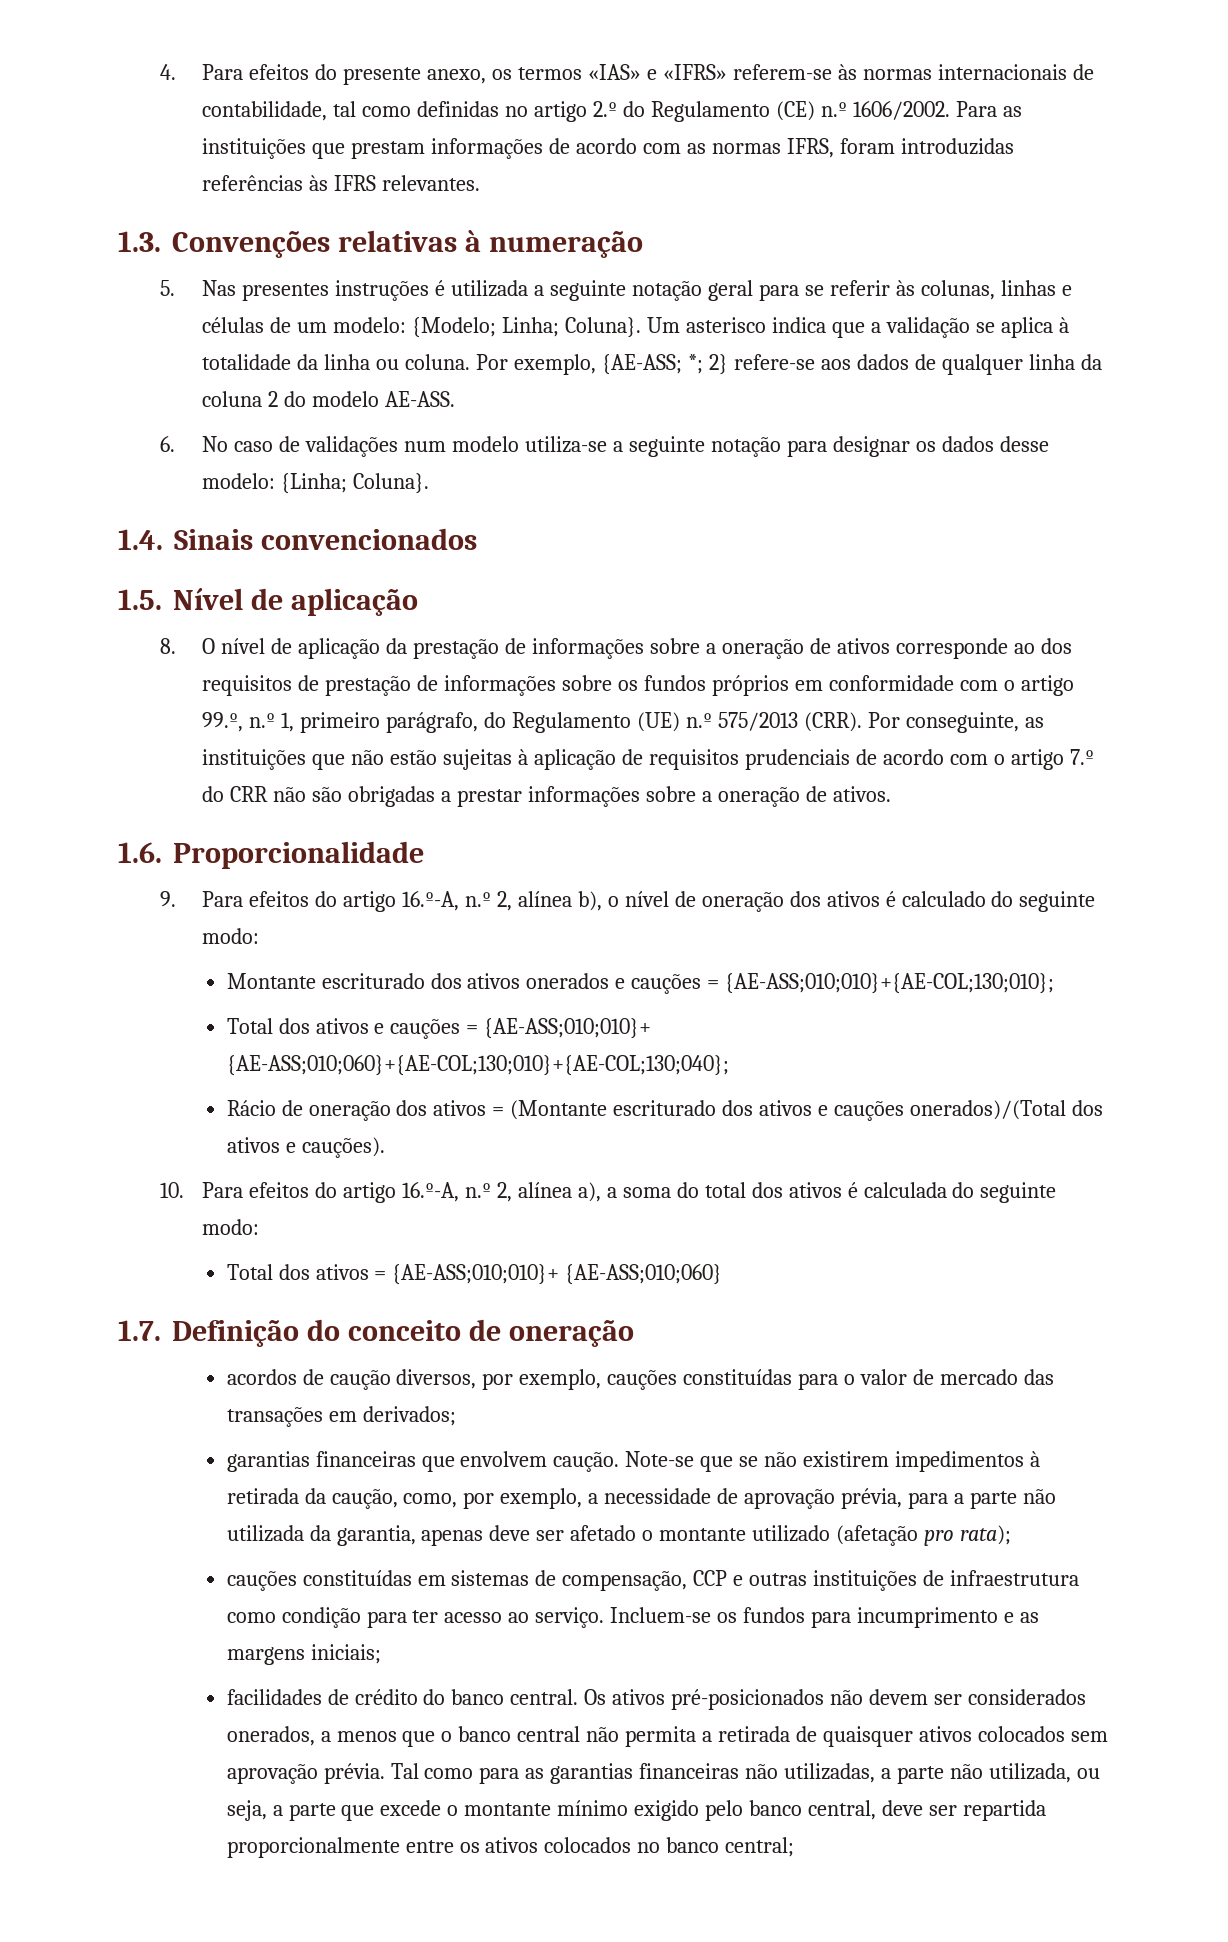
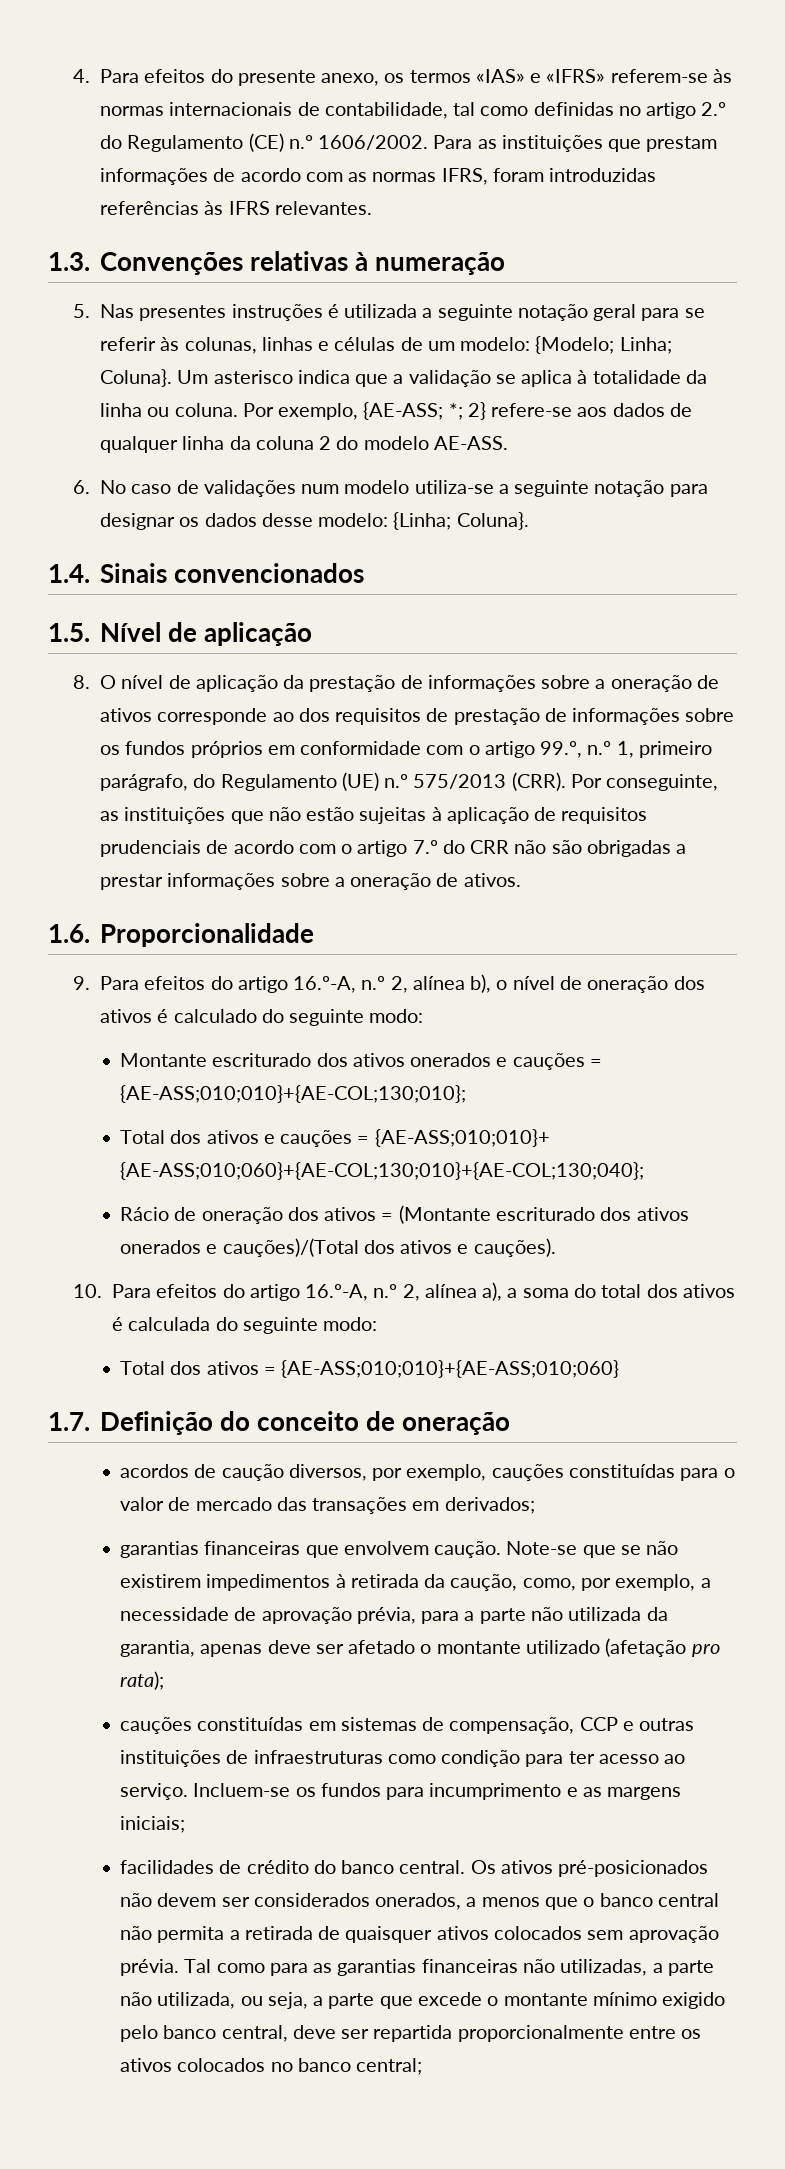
- Rácio de oneração dos ativos = (Montante escriturado dos ativos e cauções onerados)/(Total dos ativos e cauções).
+ Rácio de oneração dos ativos = (Montante escriturado dos ativos onerados e cauções)/(Total dos ativos e cauções).
- Total dos ativos = {AE-ASS;010;010}+ {AE-ASS;010;060}
+ Total dos ativos = {AE-ASS;010;010}+{AE-ASS;010;060}
- cauções constituídas em sistemas de compensação, CCP e outras instituições de infraestrutura como condição para ter acesso ao serviço.
+ cauções constituídas em sistemas de compensação, CCP e outras instituições de infraestruturas como condição para ter acesso ao serviço.

